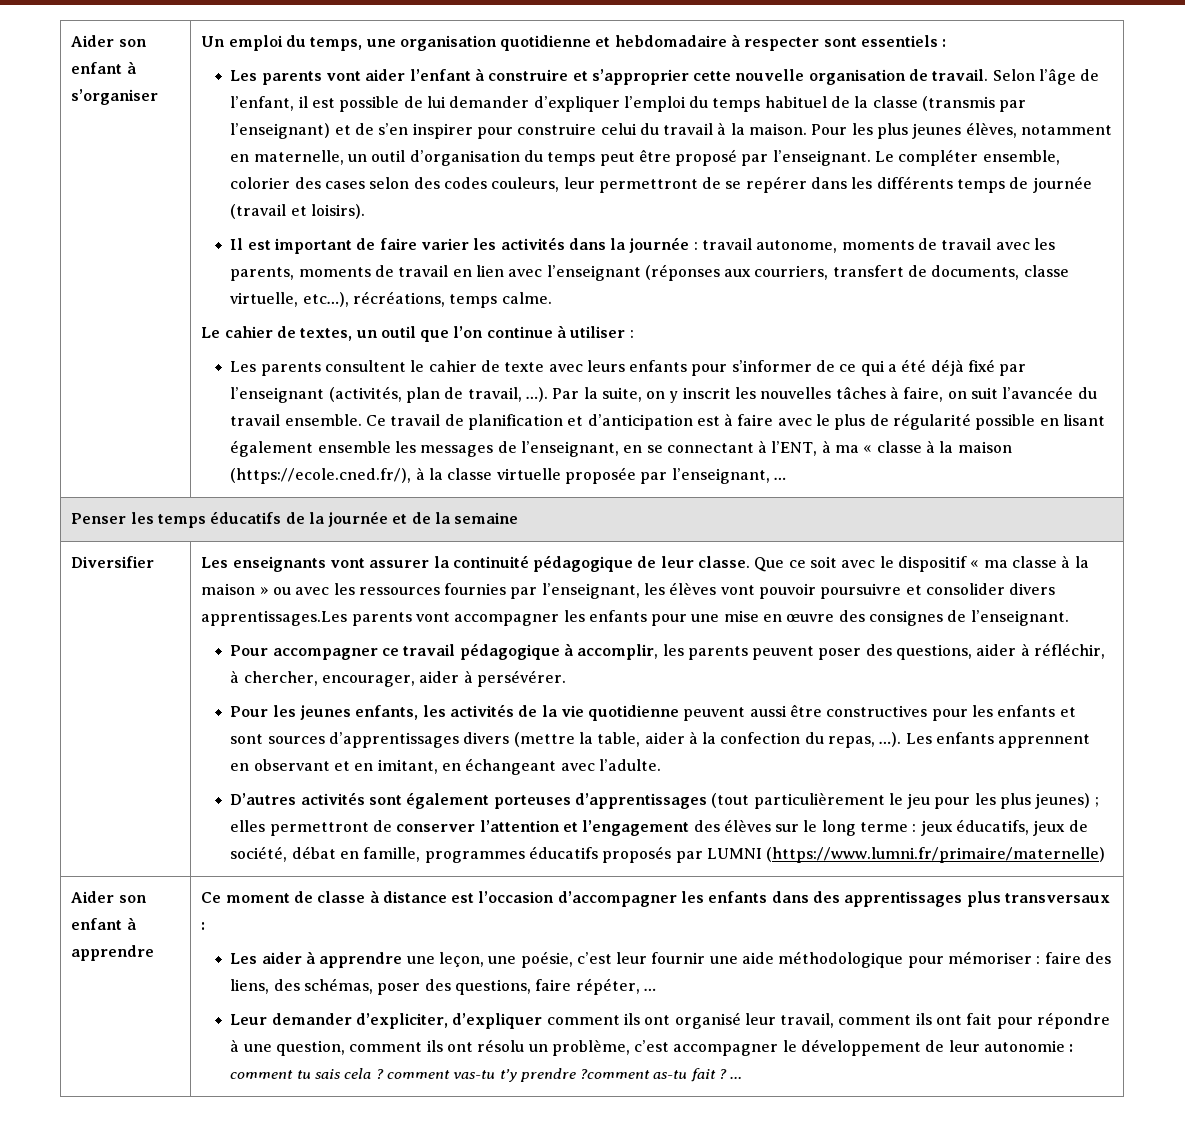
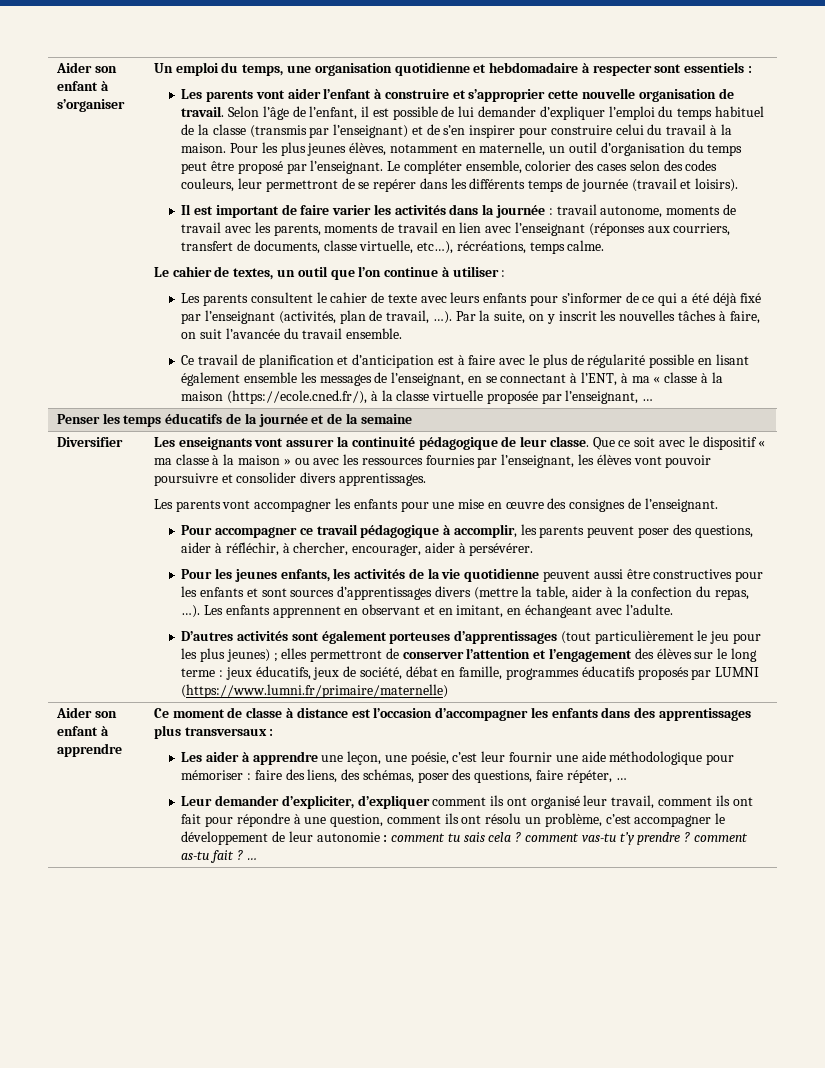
- Par la suite, on y inscrit les nouvelles tâches à faire, on suit l’avancée du travail ensemble. Ce travail de planification et d’anticipation est à faire avec le plus de régularité possible en lisant également ensemble les messages de l’enseignant, en se connectant à l’ENT, à ma « classe à la maison (https://ecole.cned.fr/), à la classe virtuelle proposée par l’enseignant, …
+ Par la suite, on y inscrit les nouvelles tâches à faire, on suit l’avancée du travail ensemble.
+ Ce travail de planification et d’anticipation est à faire avec le plus de régularité possible en lisant également ensemble les messages de l’enseignant, en se connectant à l’ENT, à ma « classe à la maison (https://ecole.cned.fr/), à la classe virtuelle proposée par l’enseignant, …
- Que ce soit avec le dispositif « ma classe à la maison » ou avec les ressources fournies par l’enseignant, les élèves vont pouvoir poursuivre et consolider divers apprentissages.Les parents vont accompagner les enfants pour une mise en œuvre des consignes de l’enseignant.
+ Que ce soit avec le dispositif « ma classe à la maison » ou avec les ressources fournies par l’enseignant, les élèves vont pouvoir poursuivre et consolider divers apprentissages.
+ Les parents vont accompagner les enfants pour une mise en œuvre des consignes de l’enseignant.
- Leur demander d’expliciter, d’expliquer comment ils ont organisé leur travail, comment ils ont fait pour répondre à une question, comment ils ont résolu un problème, c’est accompagner le développement de leur autonomie : comment tu sais cela ? comment vas-tu t’y prendre ?comment as-tu fait ?
+ Leur demander d’expliciter, d’expliquer comment ils ont organisé leur travail, comment ils ont fait pour répondre à une question, comment ils ont résolu un problème, c’est accompagner le développement de leur autonomie : comment tu sais cela ? comment vas-tu t’y prendre ? comment as-tu fait ?

